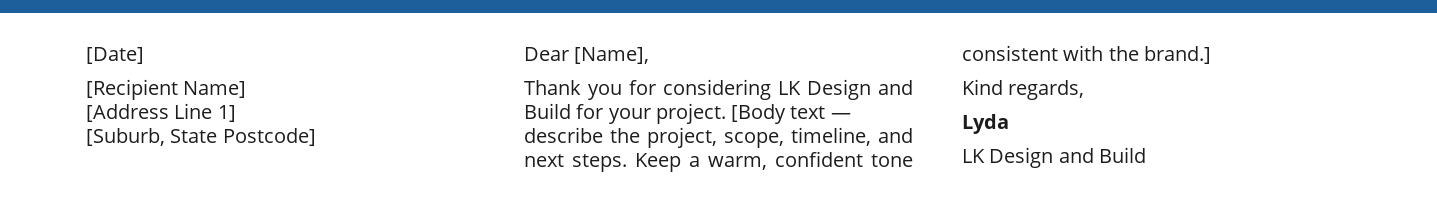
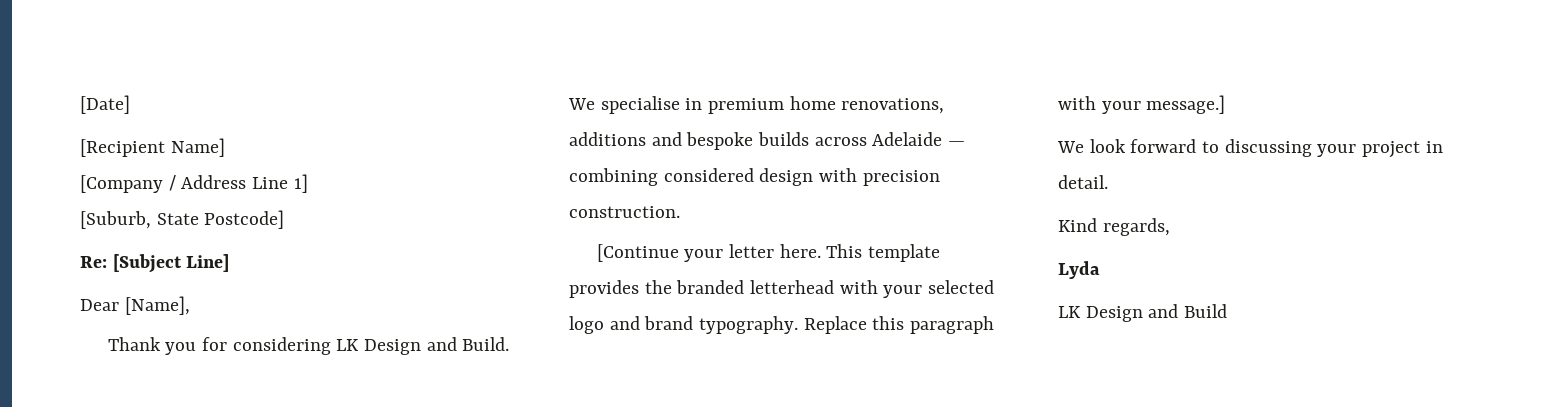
- [Address Line 1]
+ [Company / Address Line 1]
+ Re: [Subject Line]
- Thank you for considering LK Design and Build for your project. [Body text — describe the project, scope, timeline, and next steps. Keep a warm, confident tone consistent with the brand.]
+ Thank you for considering LK Design and Build. We specialise in premium home renovations, additions and bespoke builds across Adelaide — combining considered design with precision construction.
+ [Continue your letter here. This template provides the branded letterhead with your selected logo and brand typography. Replace this paragraph with your message.]
+ We look forward to discussing your project in detail.

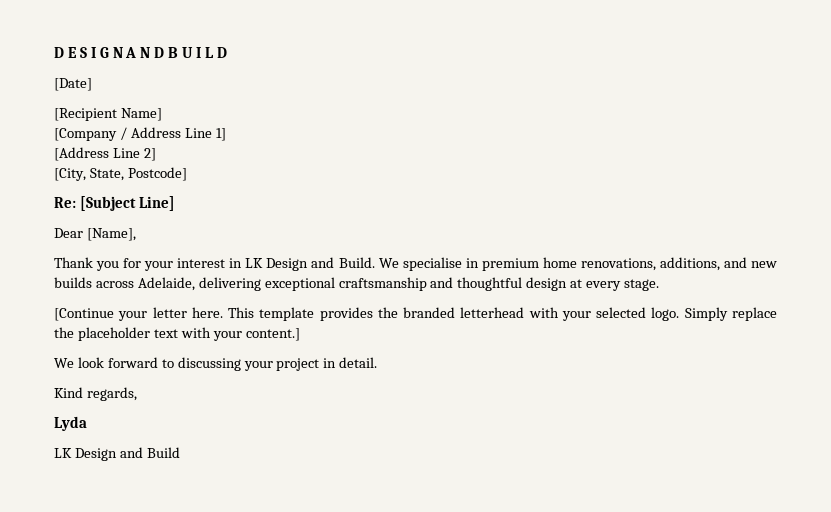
+ D E S I G N A N D B U I L D
- [Suburb, State Postcode]
+ [Address Line 2]
+ [City, State, Postcode]
- Thank you for considering LK Design and Build.
+ Thank you for your interest in LK Design and Build.
- We specialise in premium home renovations, additions and bespoke builds across Adelaide — combining considered design with precision construction.
+ We specialise in premium home renovations, additions, and new builds across Adelaide, delivering exceptional craftsmanship and thoughtful design at every stage.
- This template provides the branded letterhead with your selected logo and brand typography. Replace this paragraph with your message.]
+ This template provides the branded letterhead with your selected logo. Simply replace the placeholder text with your content.]

